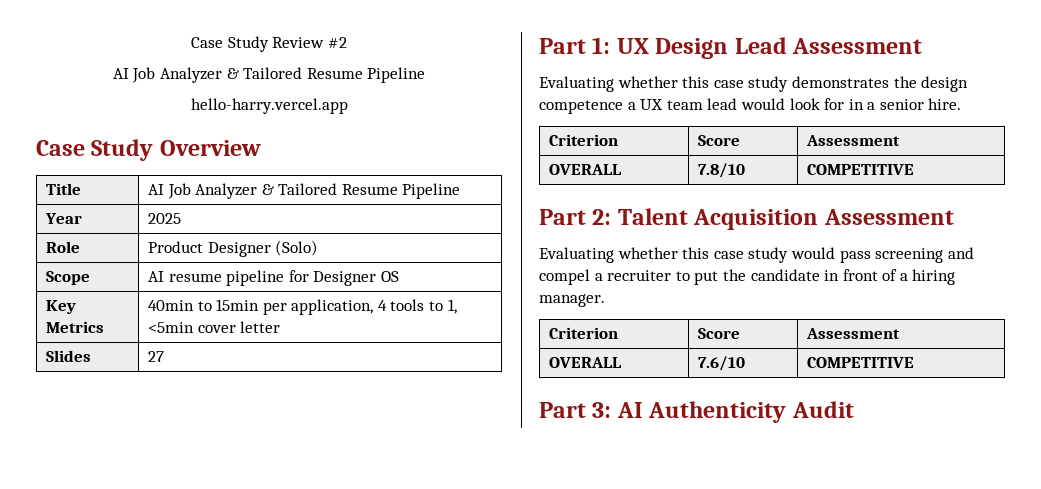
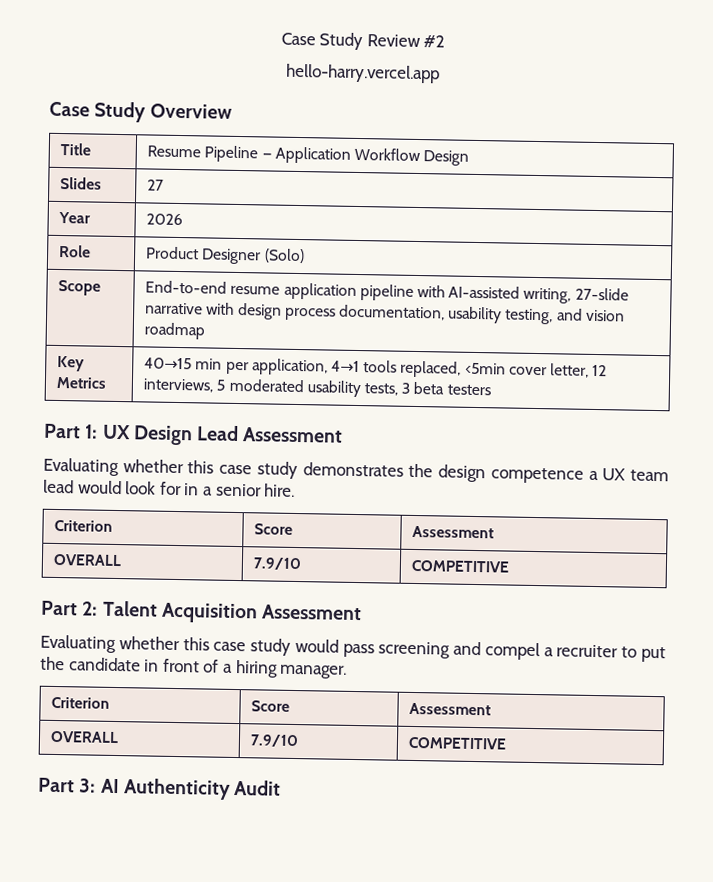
  Case Study Review #2
- AI Job Analyzer & Tailored Resume Pipeline
- Title | AI Job Analyzer & Tailored Resume Pipeline
+ Title | Resume Pipeline — Application Workflow Design
+ Slides | 27
- Year | 2025
+ Year | 2026
- Scope | AI resume pipeline for Designer OS
- Key Metrics | 40min to 15min per application, 4 tools to 1, <5min cover letter
- Slides | 27
+ Scope | End-to-end resume application pipeline with AI-assisted writing, 27-slide narrative with design process documentation, usability testing, and vision roadmap
+ Key Metrics | 40→15 min per application, 4→1 tools replaced, <5min cover letter, 12 interviews, 5 moderated usability tests, 3 beta testers
  Evaluating whether this case study demonstrates the design competence a UX team lead would look for in a senior hire.
  Criterion | Score | Assessment
- OVERALL | 7.8/10 | COMPETITIVE
+ OVERALL | 7.9/10 | COMPETITIVE
  Evaluating whether this case study would pass screening and compel a recruiter to put the candidate in front of a hiring manager.
  Criterion | Score | Assessment
- OVERALL | 7.6/10 | COMPETITIVE
+ OVERALL | 7.9/10 | COMPETITIVE

